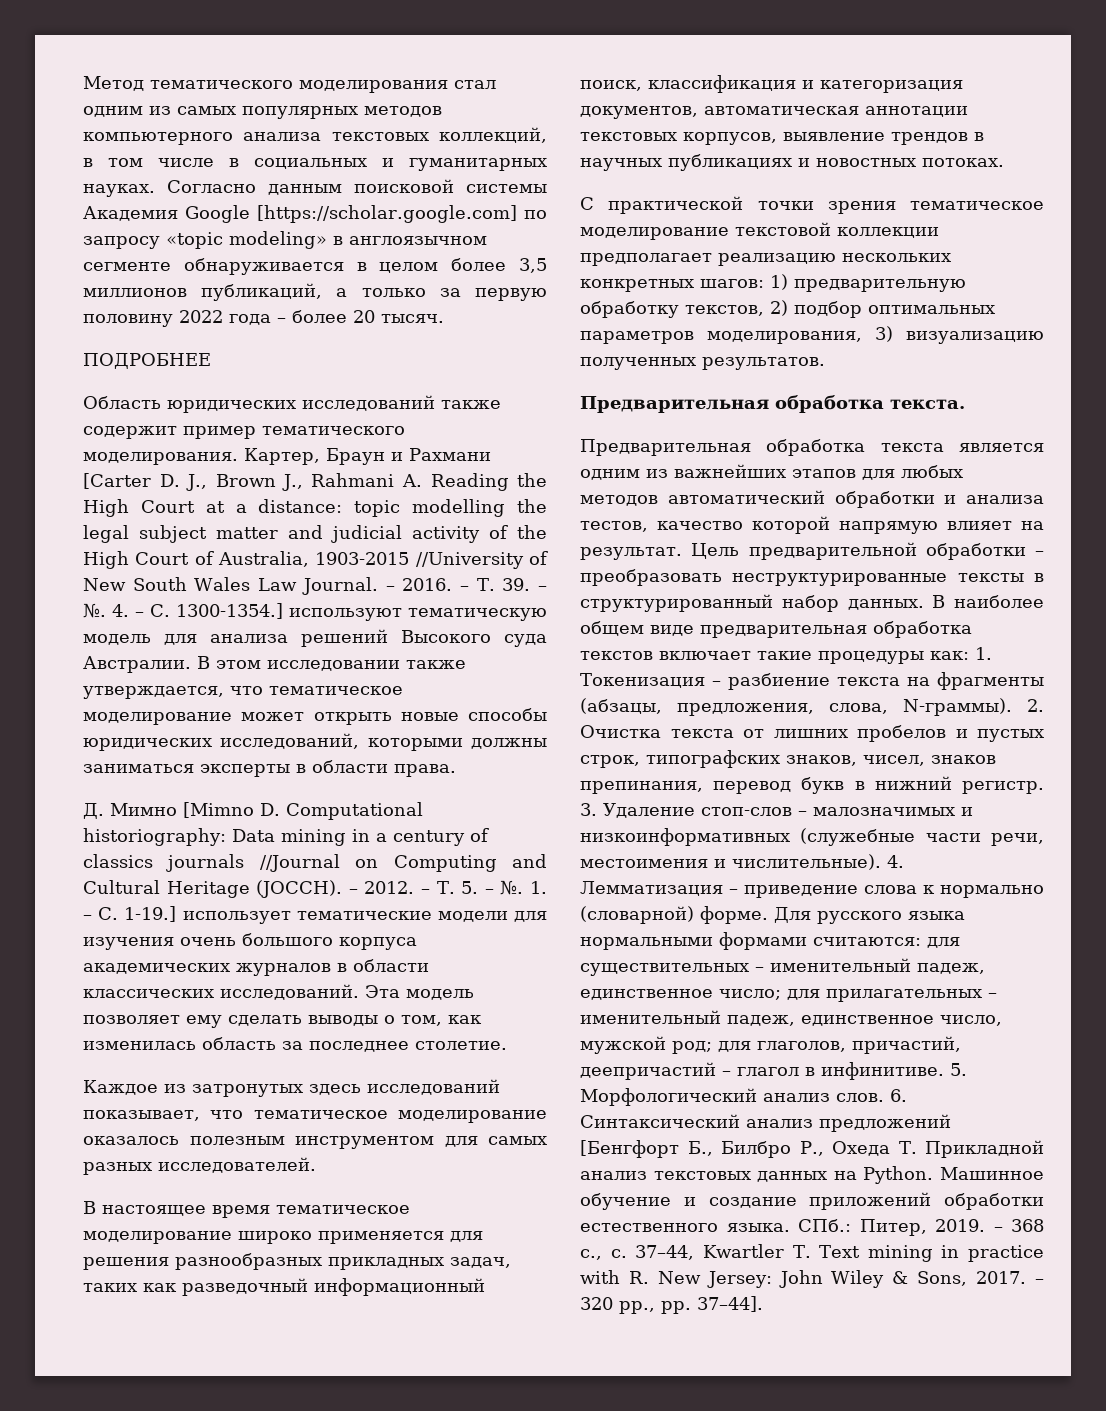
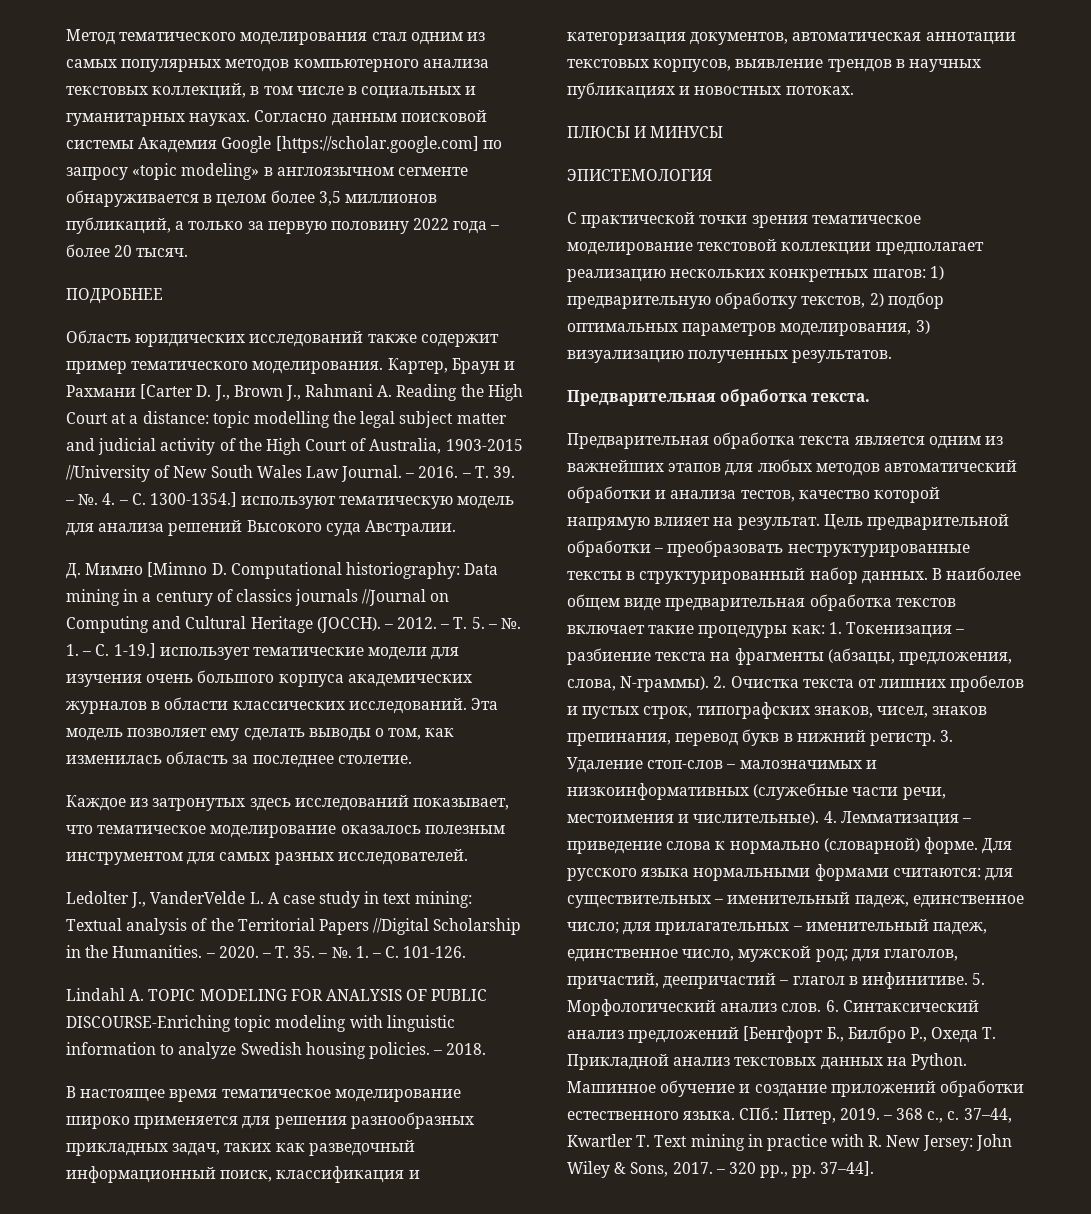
- В этом исследовании также утверждается, что тематическое моделирование может открыть новые способы юридических исследований, которыми должны заниматься эксперты в области права.
+ Ledolter J., VanderVelde L. A case study in text mining: Textual analysis of the Territorial Papers //Digital Scholarship in the Humanities. – 2020. – Т. 35. – №. 1. – С. 101-126.
+ Lindahl A. TOPIC MODELING FOR ANALYSIS OF PUBLIC DISCOURSE-Enriching topic modeling with linguistic information to analyze Swedish housing policies. – 2018.
+ ПЛЮСЫ И МИНУСЫ
+ ЭПИСТЕМОЛОГИЯ

